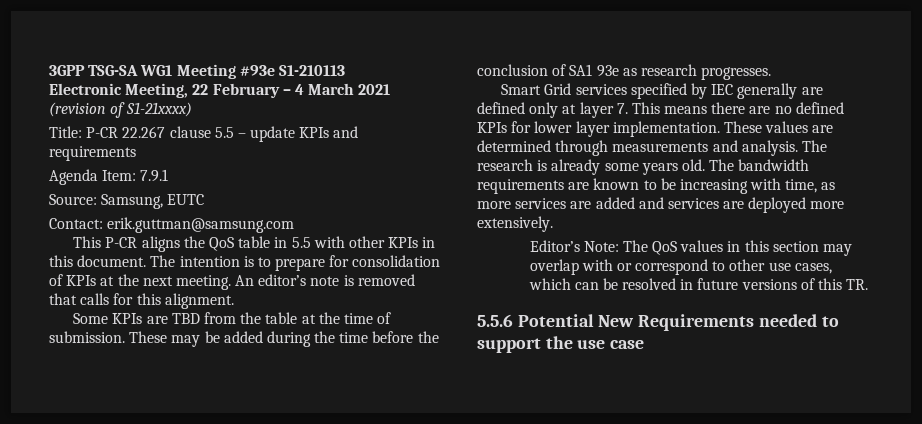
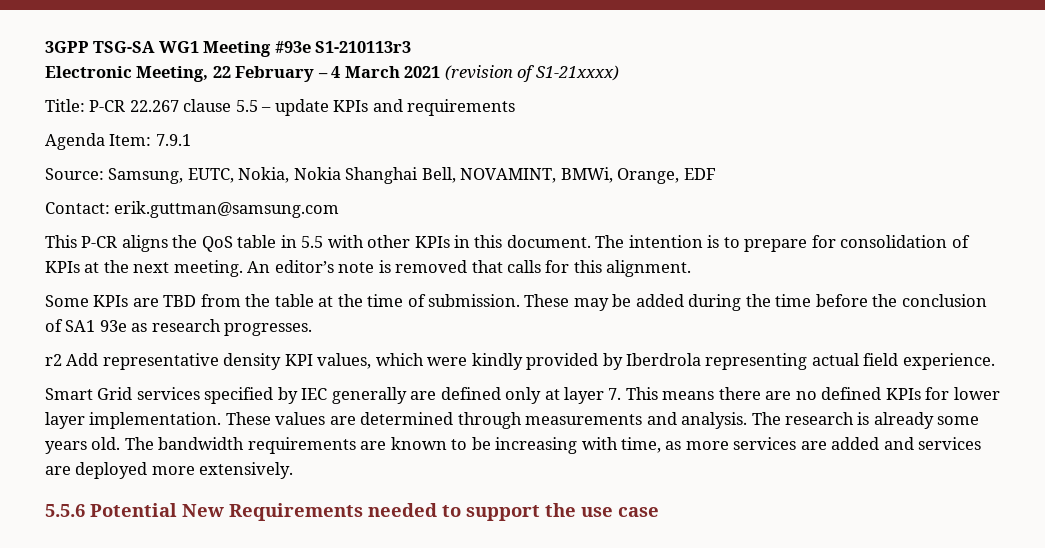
- 3GPP TSG-SA WG1 Meeting #93e S1-210113
+ 3GPP TSG-SA WG1 Meeting #93e S1-210113r3
- Source: Samsung, EUTC
+ Source: Samsung, EUTC, Nokia, Nokia Shanghai Bell, NOVAMINT, BMWi, Orange, EDF
+ r2 Add representative density KPI values, which were kindly provided by Iberdrola representing actual field experience.
- Editor’s Note: The QoS values in this section may overlap with or correspond to other use cases, which can be resolved in future versions of this TR.

